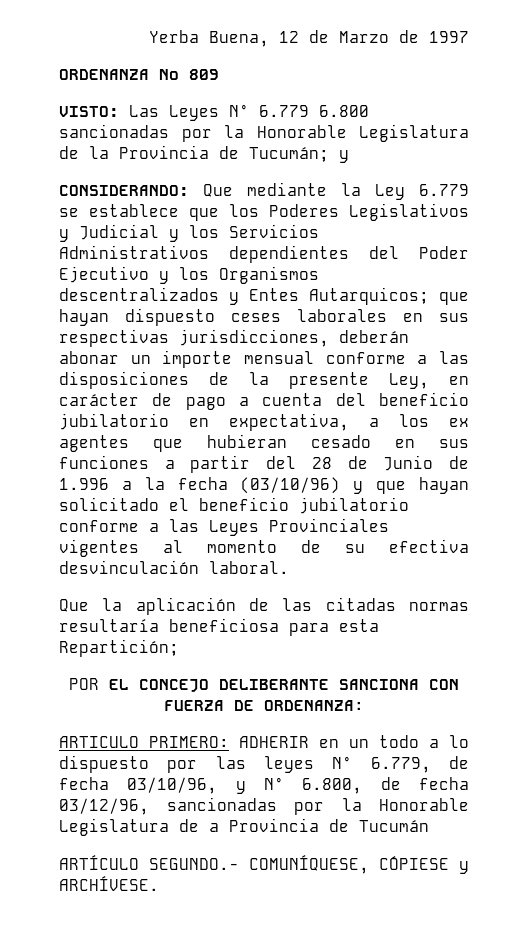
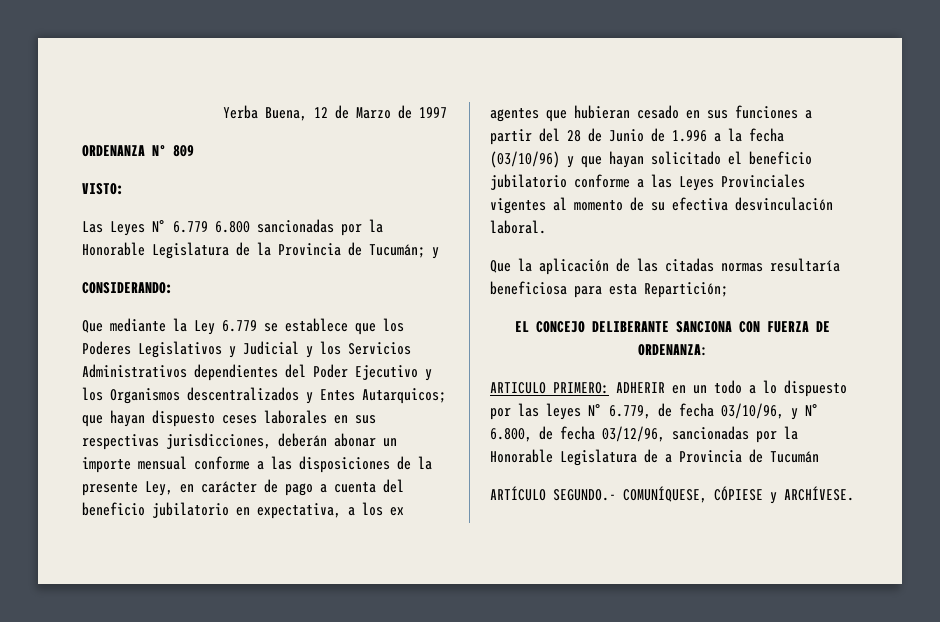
- VISTO: Las Leyes N° 6.779 6.800 sancionadas por la Honorable Legislatura de la Provincia de Tucumán; y
+ VISTO:
+ Las Leyes N° 6.779 6.800 sancionadas por la Honorable Legislatura de la Provincia de Tucumán; y
- CONSIDERANDO: Que mediante la Ley 6.779 se establece que los Poderes Legislativos y Judicial y los Servicios Administrativos dependientes del Poder Ejecutivo y los Organismos descentralizados y Entes Autarquicos;
+ CONSIDERANDO:
+ Que mediante la Ley 6.779 se establece que los Poderes Legislativos y Judicial y los Servicios Administrativos dependientes del Poder Ejecutivo y los Organismos descentralizados y Entes Autarquicos;
- POR EL CONCEJO DELIBERANTE SANCIONA CON FUERZA DE ORDENANZA:
+ EL CONCEJO DELIBERANTE SANCIONA CON FUERZA DE ORDENANZA:

